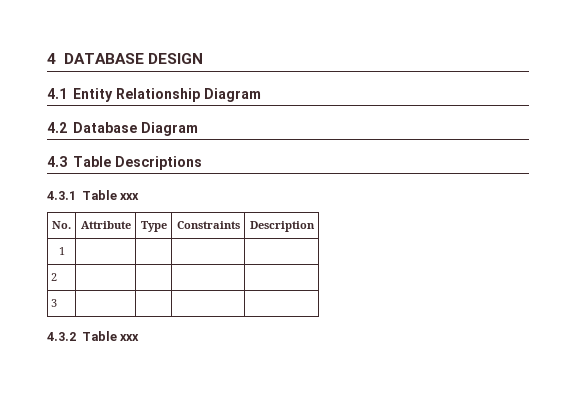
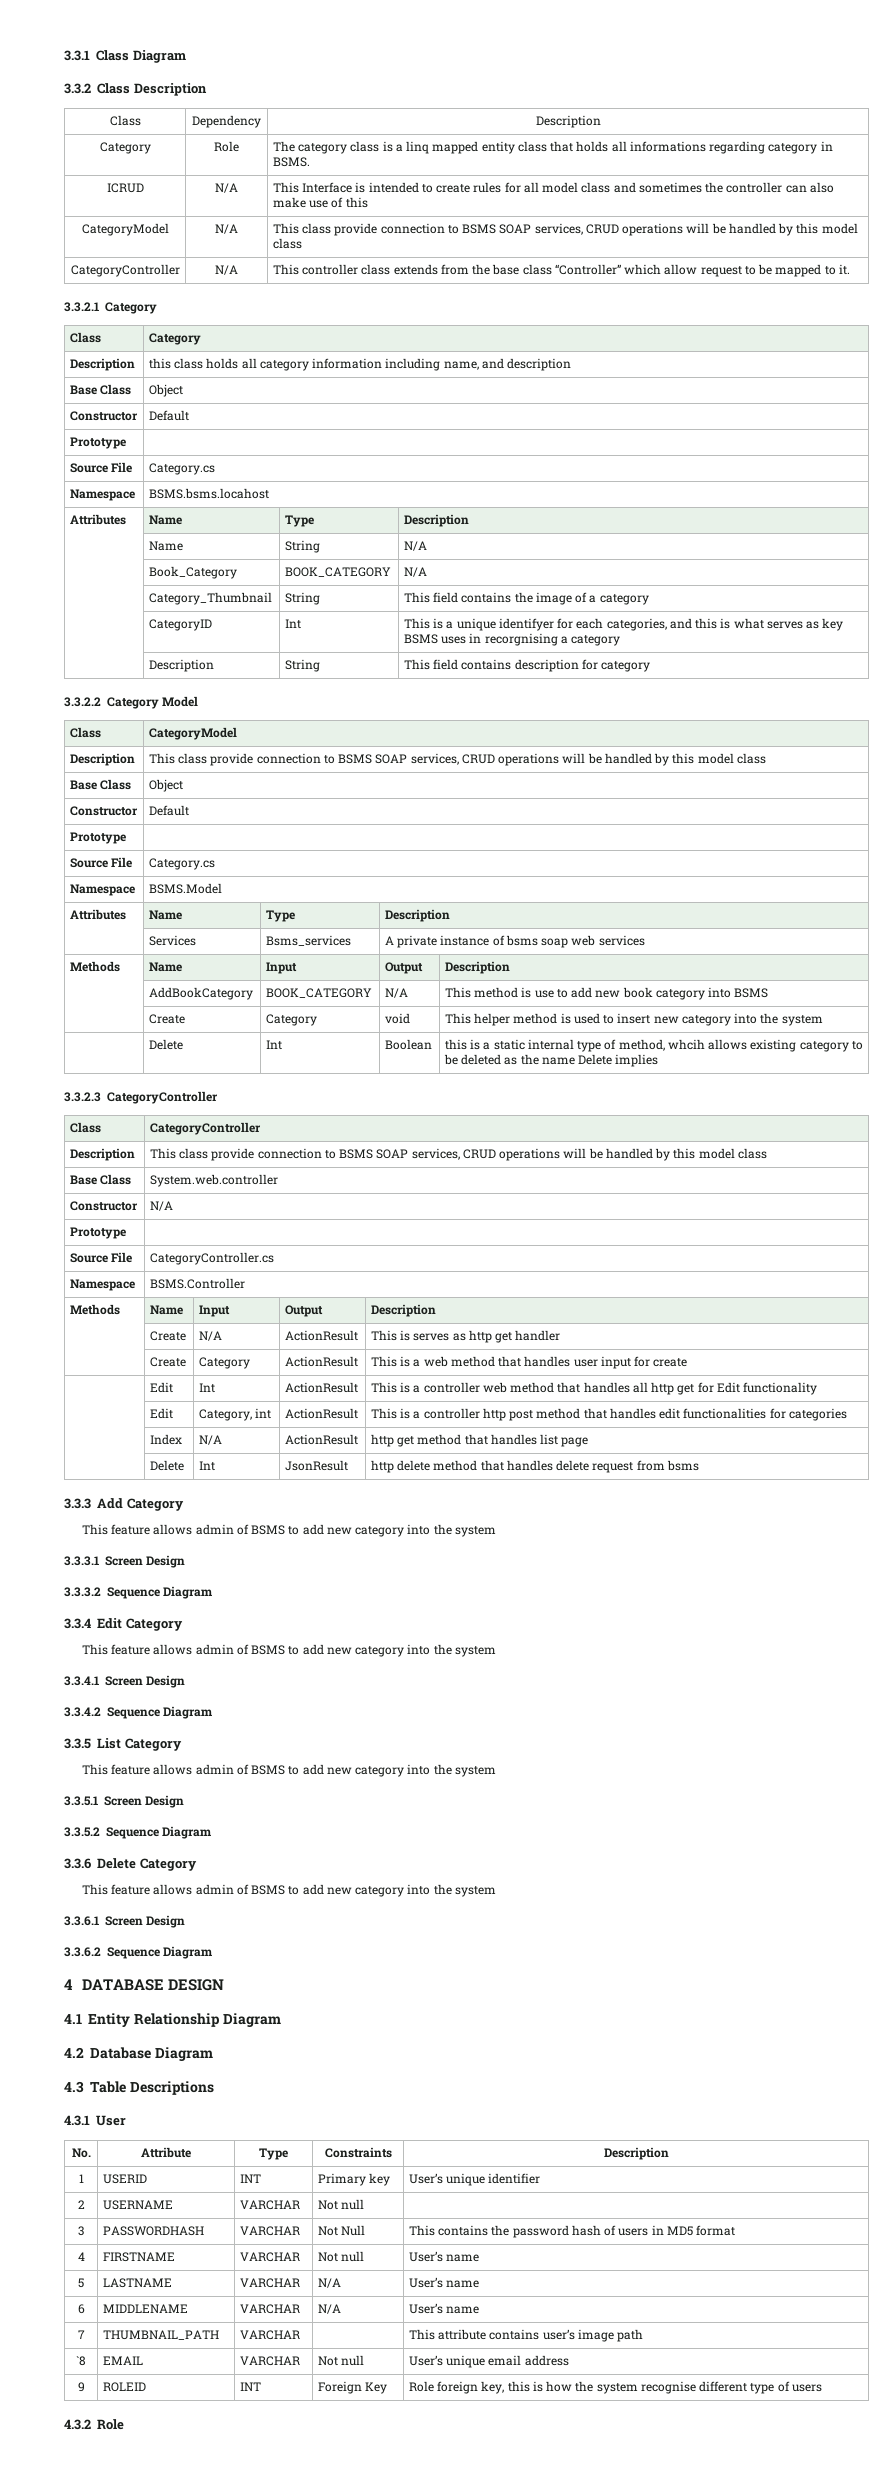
+ 3.3.1 Class Diagram
+ 3.3.2 Class Description
+ Class | Dependency | Description
+ Category | Role | The category class is a linq mapped entity class that holds all informations regarding category in BSMS.
+ ICRUD | N/A | This Interface is intended to create rules for all model class and sometimes the controller can also make use of this
+ CategoryModel | N/A | This class provide connection to BSMS SOAP services, CRUD operations will be handled by this model class
+ CategoryController | N/A | This controller class extends from the base class “Controller” which allow request to be mapped to it.
+ 3.3.2.1 Category
+ Class | Category
+ Description | this class holds all category information including name, and description
+ Base Class | Object
+ Constructor | Default
+ Prototype |
+ Source File | Category.cs
+ Namespace | BSMS.bsms.locahost
+ Attributes | Name | Type | Description
+ | Name | String | N/A
+ | Book_Category | BOOK_CATEGORY | N/A
+ | Category_Thumbnail | String | This field contains the image of a category
+ | CategoryID | Int | This is a unique identifyer for each categories, and this is what serves as key BSMS uses in recorgnising a category
+ | Description | String | This field contains description for category
+ 3.3.2.2 Category Model
+ Class | CategoryModel
+ Description | This class provide connection to BSMS SOAP services, CRUD operations will be handled by this model class
+ Base Class | Object
+ Constructor | Default
+ Prototype |
+ Source File | Category.cs
+ Namespace | BSMS.Model
+ Attributes | Name | Type | Description
+ | Services | Bsms_services | A private instance of bsms soap web services
+ Methods | Name | Input | Output | Description
+ | AddBookCategory | BOOK_CATEGORY | N/A | This method is use to add new book category into BSMS
+ | Create | Category | void | This helper method is used to insert new category into the system
+ | Delete | Int | Boolean | this is a static internal type of method, whcih allows existing category to be deleted as the name Delete implies
+ 3.3.2.3 CategoryController
+ Class | CategoryController
+ Description | This class provide connection to BSMS SOAP services, CRUD operations will be handled by this model class
+ Base Class | System.web.controller
+ Constructor | N/A
+ Prototype |
+ Source File | CategoryController.cs
+ Namespace | BSMS.Controller
+ Methods | Name | Input | Output | Description
+ | Create | N/A | ActionResult | This is serves as http get handler
+ | Create | Category | ActionResult | This is a web method that handles user input for create
+ | Edit | Int | ActionResult | This is a controller web method that handles all http get for Edit functionality
+ | Edit | Category, int | ActionResult | This is a controller http post method that handles edit functionalities for categories
+ | Index | N/A | ActionResult | http get method that handles list page
+ | Delete | Int | JsonResult | http delete method that handles delete request from bsms
+ 3.3.3 Add Category
+ This feature allows admin of BSMS to add new category into the system
+ 3.3.3.1 Screen Design
+ 3.3.3.2 Sequence Diagram
+ 3.3.4 Edit Category
+ This feature allows admin of BSMS to add new category into the system
+ 3.3.4.1 Screen Design
+ 3.3.4.2 Sequence Diagram
+ 3.3.5 List Category
+ This feature allows admin of BSMS to add new category into the system
+ 3.3.5.1 Screen Design
+ 3.3.5.2 Sequence Diagram
+ 3.3.6 Delete Category
+ This feature allows admin of BSMS to add new category into the system
+ 3.3.6.1 Screen Design
+ 3.3.6.2 Sequence Diagram
- 4.3.1 Table xxx
+ 4.3.1 User
- 1 | | | |
- 2 | | | |
- 3 | | | |
+ 1 | USERID | INT | Primary key | User’s unique identifier
+ 2 | USERNAME | VARCHAR | Not null |
+ 3 | PASSWORDHASH | VARCHAR | Not Null | This contains the password hash of users in MD5 format
+ 4 | FIRSTNAME | VARCHAR | Not null | User’s name
+ 5 | LASTNAME | VARCHAR | N/A | User’s name
+ 6 | MIDDLENAME | VARCHAR | N/A | User’s name
+ 7 | THUMBNAIL_PATH | VARCHAR | | This attribute contains user’s image path
+ `8 | EMAIL | VARCHAR | Not null | User’s unique email address
+ 9 | ROLEID | INT | Foreign Key | Role foreign key, this is how the system recognise different type of users
- 4.3.2 Table xxx
+ 4.3.2 Role

